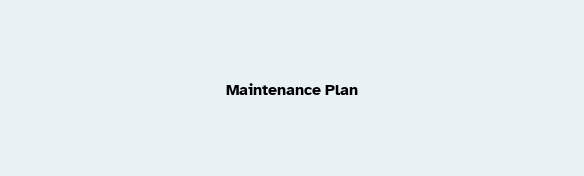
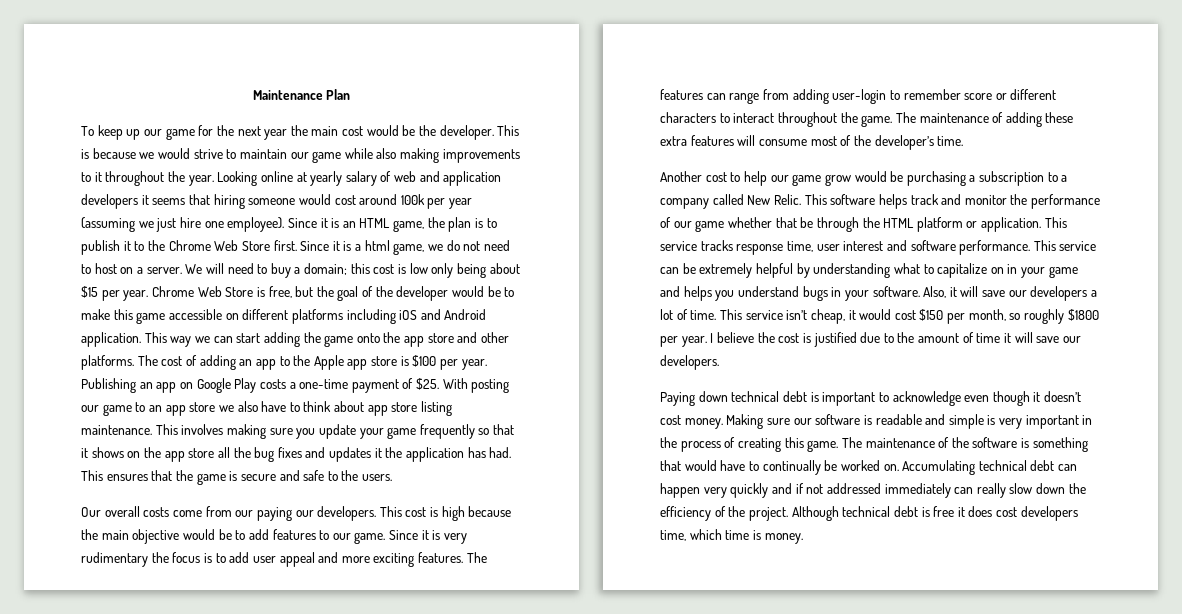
+ To keep up our game for the next year the main cost would be the developer. This is because we would strive to maintain our game while also making improvements to it throughout the year. Looking online at yearly salary of web and application developers it seems that hiring someone would cost around 100k per year (assuming we just hire one employee). Since it is an HTML game, the plan is to publish it to the Chrome Web Store first. Since it is a html game, we do not need to host on a server. We will need to buy a domain; this cost is low only being about $15 per year. Chrome Web Store is free, but the goal of the developer would be to make this game accessible on different platforms including iOS and Android application. This way we can start adding the game onto the app store and other platforms. The cost of adding an app to the Apple app store is $100 per year. Publishing an app on Google Play costs a one-time payment of $25. With posting our game to an app store we also have to think about app store listing maintenance. This involves making sure you update your game frequently so that it shows on the app store all the bug fixes and updates it the application has had. This ensures that the game is secure and safe to the users.
+ Our overall costs come from our paying our developers. This cost is high because the main objective would be to add features to our game. Since it is very rudimentary the focus is to add user appeal and more exciting features. The features can range from adding user-login to remember score or different characters to interact throughout the game. The maintenance of adding these extra features will consume most of the developer’s time.
+ Another cost to help our game grow would be purchasing a subscription to a company called New Relic. This software helps track and monitor the performance of our game whether that be through the HTML platform or application. This service tracks response time, user interest and software performance. This service can be extremely helpful by understanding what to capitalize on in your game and helps you understand bugs in your software. Also, it will save our developers a lot of time. This service isn’t cheap, it would cost $150 per month, so roughly $1800 per year. I believe the cost is justified due to the amount of time it will save our developers.
+ Paying down technical debt is important to acknowledge even though it doesn’t cost money. Making sure our software is readable and simple is very important in the process of creating this game. The maintenance of the software is something that would have to continually be worked on. Accumulating technical debt can happen very quickly and if not addressed immediately can really slow down the efficiency of the project. Although technical debt is free it does cost developers time, which time is money.

